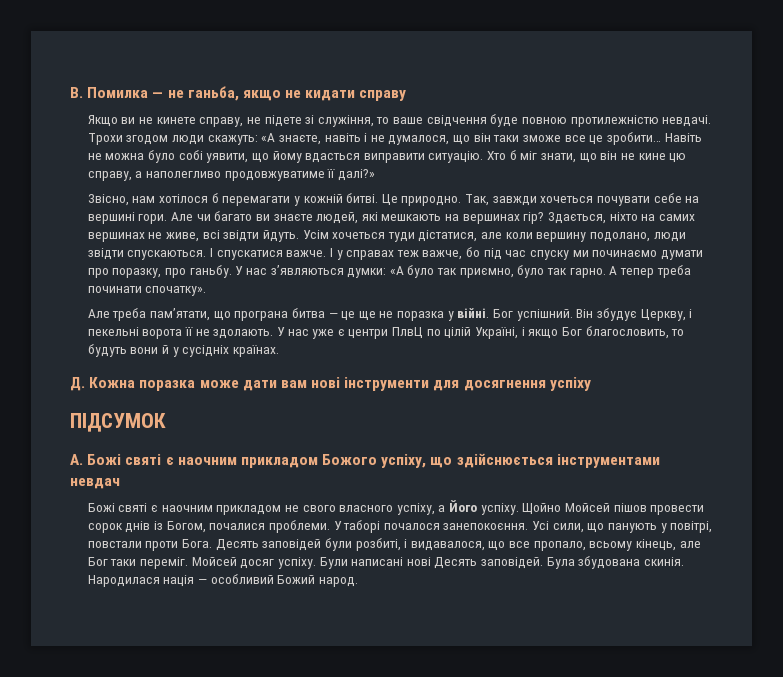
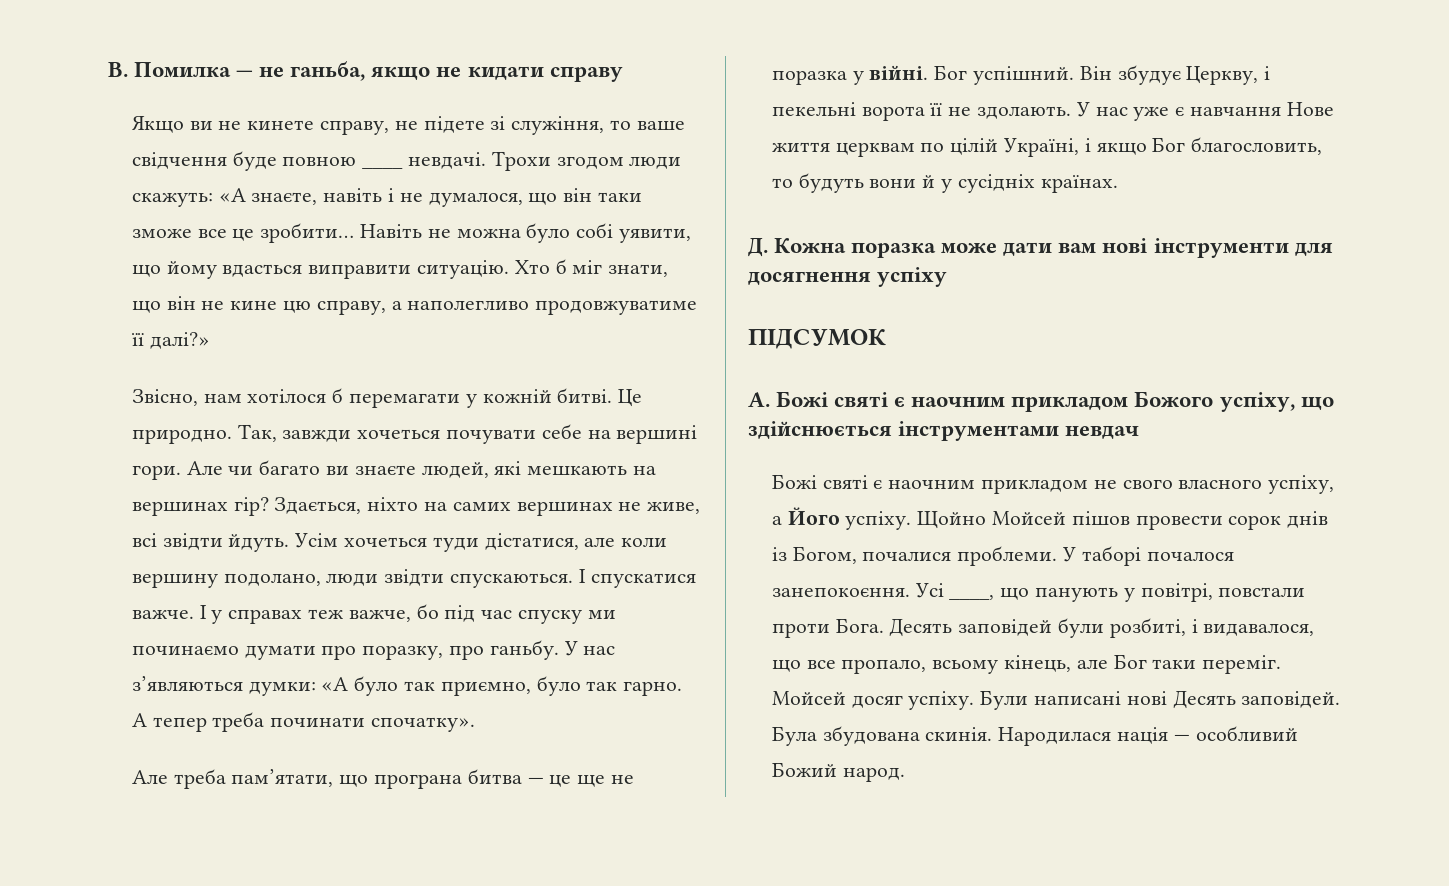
- Якщо ви не кинете справу, не підете зі служіння, то ваше свідчення буде повною протилежністю невдачі.
+ Якщо ви не кинете справу, не підете зі служіння, то ваше свідчення буде повною ____ невдачі.
- У нас уже є центри ПлвЦ по цілій Україні, і якщо Бог благословить, то будуть вони й у сусідніх країнах.
+ У нас уже є навчання Нове життя церквам по цілій Україні, і якщо Бог благословить, то будуть вони й у сусідніх країнах.
- Усі сили, що панують у повітрі, повстали проти Бога.
+ Усі ____, що панують у повітрі, повстали проти Бога.

